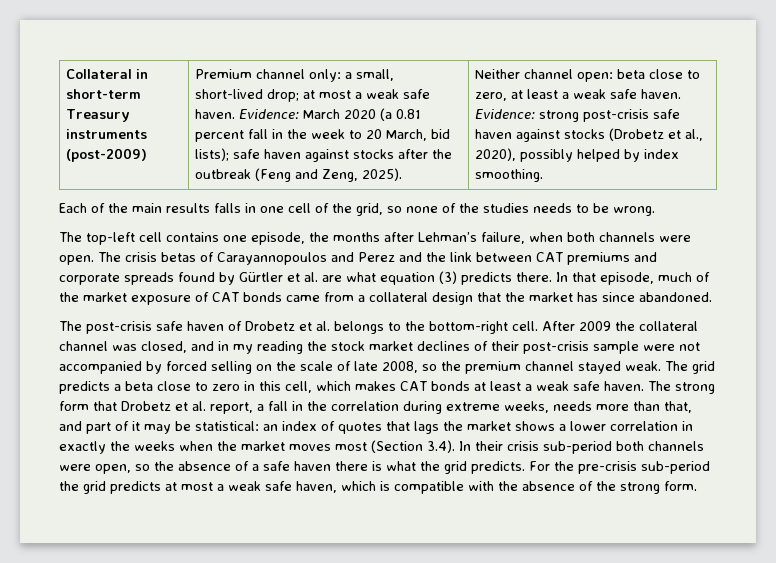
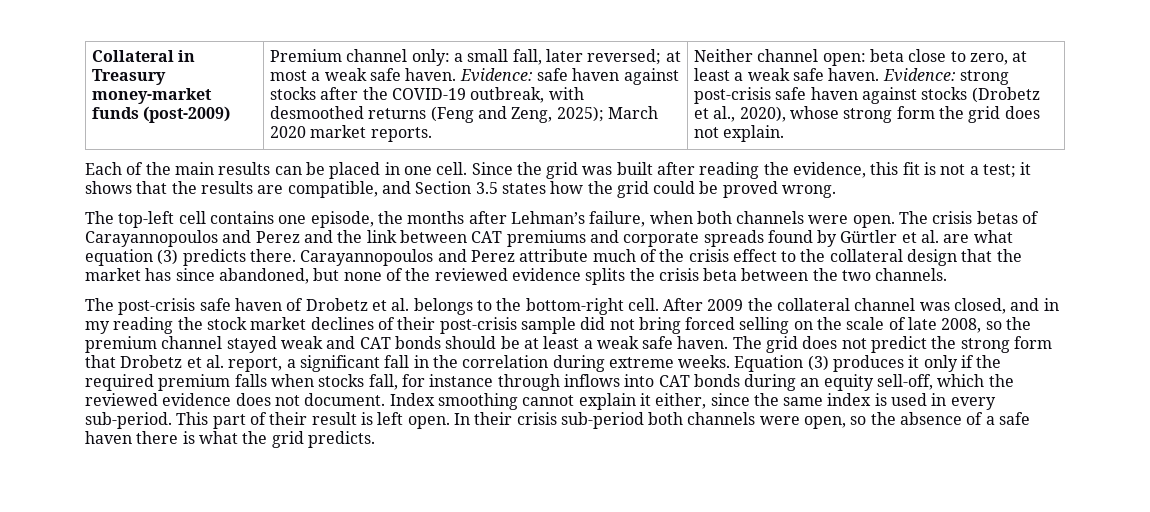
- Collateral in short-term Treasury instruments (post-2009)
+ Collateral in Treasury money-market funds (post-2009)
- Premium channel only: a small, short-lived drop; at most a weak safe haven.
+ Premium channel only: a small fall, later reversed; at most a weak safe haven.
- Evidence: March 2020 (a 0.81 percent fall in the week to 20 March, bid lists); safe haven against stocks after the outbreak (Feng and Zeng, 2025).
+ Evidence: safe haven against stocks after the COVID-19 outbreak, with desmoothed returns (Feng and Zeng, 2025); March 2020 market reports.
- Evidence: strong post-crisis safe haven against stocks (Drobetz et al., 2020), possibly helped by index smoothing.
+ Evidence: strong post-crisis safe haven against stocks (Drobetz et al., 2020), whose strong form the grid does not explain.
- Each of the main results falls in one cell of the grid, so none of the studies needs to be wrong.
+ Each of the main results can be placed in one cell. Since the grid was built after reading the evidence, this fit is not a test; it shows that the results are compatible, and Section 3.5 states how the grid could be proved wrong.
- In that episode, much of the market exposure of CAT bonds came from a collateral design that the market has since abandoned.
+ Carayannopoulos and Perez attribute much of the crisis effect to the collateral design that the market has since abandoned, but none of the reviewed evidence splits the crisis beta between the two channels.
- After 2009 the collateral channel was closed, and in my reading the stock market declines of their post-crisis sample were not accompanied by forced selling on the scale of late 2008, so the premium channel stayed weak. The grid predicts a beta close to zero in this cell, which makes CAT bonds at least a weak safe haven.
+ After 2009 the collateral channel was closed, and in my reading the stock market declines of their post-crisis sample did not bring forced selling on the scale of late 2008, so the premium channel stayed weak and CAT bonds should be at least a weak safe haven.
- The strong form that Drobetz et al. report, a fall in the correlation during extreme weeks, needs more than that, and part of it may be statistical: an index of quotes that lags the market shows a lower correlation in exactly the weeks when the market moves most (Section 3.4). In their crisis sub-period both channels were open, so the absence of a safe haven there is what the grid predicts. For the pre-crisis sub-period the grid predicts at most a weak safe haven, which is compatible with the absence of the strong form.
+ The grid does not predict the strong form that Drobetz et al. report, a significant fall in the correlation during extreme weeks. Equation (3) produces it only if the required premium falls when stocks fall, for instance through inflows into CAT bonds during an equity sell-off, which the reviewed evidence does not document. Index smoothing cannot explain it either, since the same index is used in every sub-period. This part of their result is left open. In their crisis sub-period both channels were open, so the absence of a safe haven there is what the grid predicts.

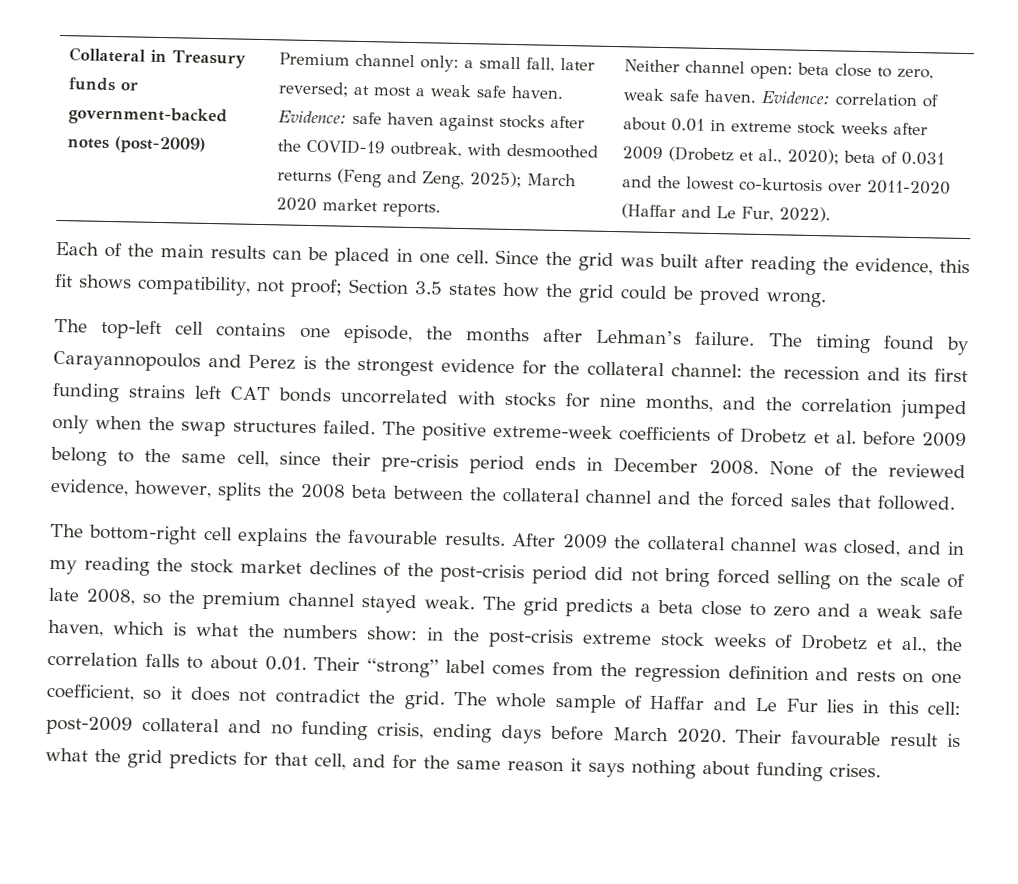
- Collateral in Treasury money-market funds (post-2009)
+ Collateral in Treasury funds or government-backed notes (post-2009)
- Neither channel open: beta close to zero, at least a weak safe haven. Evidence: strong post-crisis safe haven against stocks (Drobetz et al., 2020), whose strong form the grid does not explain.
+ Neither channel open: beta close to zero, weak safe haven. Evidence: correlation of about 0.01 in extreme stock weeks after 2009 (Drobetz et al., 2020); beta of 0.031 and the lowest co-kurtosis over 2011-2020 (Haffar and Le Fur, 2022).
- Since the grid was built after reading the evidence, this fit is not a test; it shows that the results are compatible, and Section 3.5 states how the grid could be proved wrong.
+ Since the grid was built after reading the evidence, this fit shows compatibility, not proof; Section 3.5 states how the grid could be proved wrong.
- The top-left cell contains one episode, the months after Lehman’s failure, when both channels were open. The crisis betas of Carayannopoulos and Perez and the link between CAT premiums and corporate spreads found by Gürtler et al. are what equation (3) predicts there. Carayannopoulos and Perez attribute much of the crisis effect to the collateral design that the market has since abandoned, but none of the reviewed evidence splits the crisis beta between the two channels.
- The post-crisis safe haven of Drobetz et al. belongs to the bottom-right cell.
+ The top-left cell contains one episode, the months after Lehman’s failure. The timing found by Carayannopoulos and Perez is the strongest evidence for the collateral channel: the recession and its first funding strains left CAT bonds uncorrelated with stocks for nine months, and the correlation jumped only when the swap structures failed. The positive extreme-week coefficients of Drobetz et al. before 2009 belong to the same cell, since their pre-crisis period ends in December 2008. None of the reviewed evidence, however, splits the 2008 beta between the collateral channel and the forced sales that followed.
+ The bottom-right cell explains the favourable results.
- After 2009 the collateral channel was closed, and in my reading the stock market declines of their post-crisis sample did not bring forced selling on the scale of late 2008, so the premium channel stayed weak and CAT bonds should be at least a weak safe haven. The grid does not predict the strong form that Drobetz et al. report, a significant fall in the correlation during extreme weeks. Equation (3) produces it only if the required premium falls when stocks fall, for instance through inflows into CAT bonds during an equity sell-off, which the reviewed evidence does not document. Index smoothing cannot explain it either, since the same index is used in every sub-period. This part of their result is left open. In their crisis sub-period both channels were open, so the absence of a safe haven there is what the grid predicts.
+ After 2009 the collateral channel was closed, and in my reading the stock market declines of the post-crisis period did not bring forced selling on the scale of late 2008, so the premium channel stayed weak. The grid predicts a beta close to zero and a weak safe haven, which is what the numbers show: in the post-crisis extreme stock weeks of Drobetz et al., the correlation falls to about 0.01. Their “strong” label comes from the regression definition and rests on one coefficient, so it does not contradict the grid. The whole sample of Haffar and Le Fur lies in this cell: post-2009 collateral and no funding crisis, ending days before March 2020. Their favourable result is what the grid predicts for that cell, and for the same reason it says nothing about funding crises.

